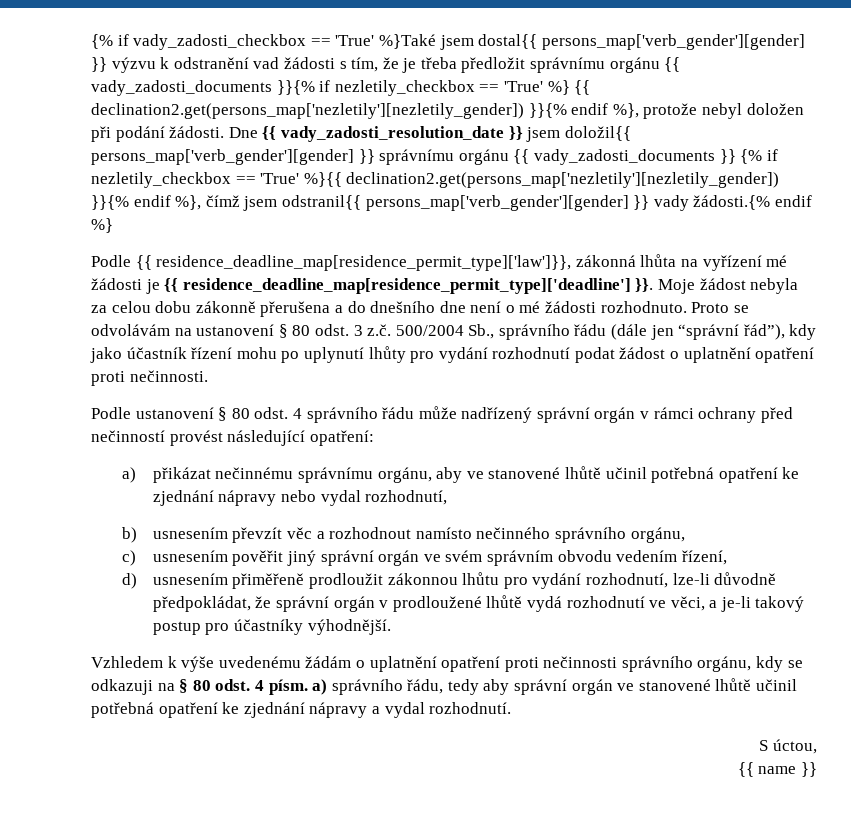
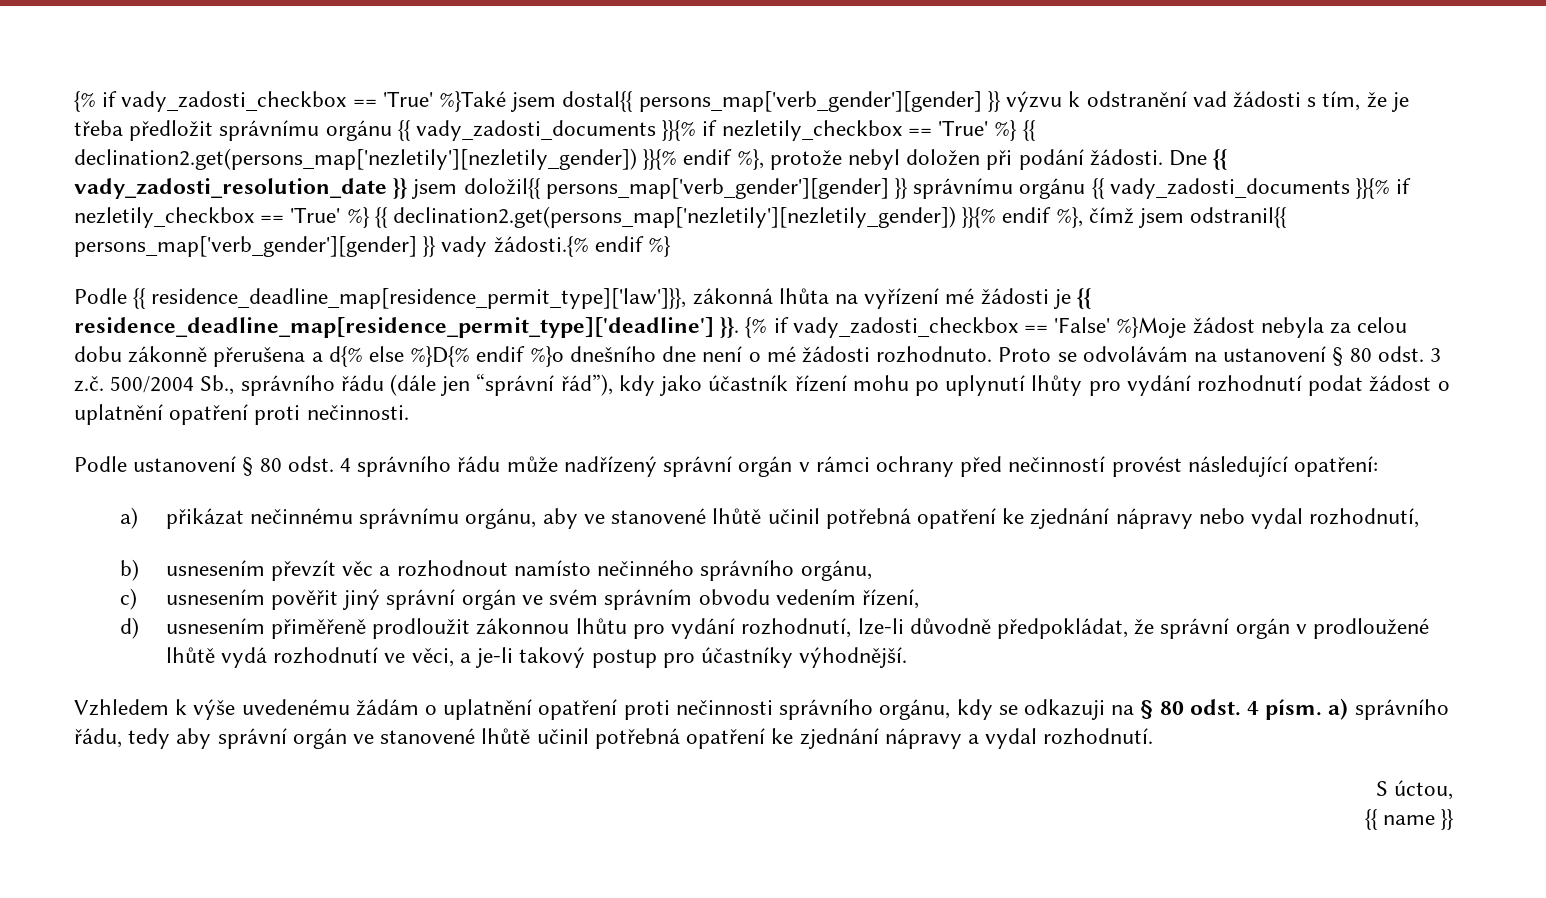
- Dne {{ vady_zadosti_resolution_date }} jsem doložil{{ persons_map['verb_gender'][gender] }} správnímu orgánu {{ vady_zadosti_documents }} {% if nezletily_checkbox == 'True' %}{{ declination2.get(persons_map['nezletily'][nezletily_gender]) }}{% endif %}, čímž jsem odstranil{{ persons_map['verb_gender'][gender] }} vady žádosti.{% endif %}
+ Dne {{ vady_zadosti_resolution_date }} jsem doložil{{ persons_map['verb_gender'][gender] }} správnímu orgánu {{ vady_zadosti_documents }}{% if nezletily_checkbox == 'True' %} {{ declination2.get(persons_map['nezletily'][nezletily_gender]) }}{% endif %}, čímž jsem odstranil{{ persons_map['verb_gender'][gender] }} vady žádosti.{% endif %}
- Moje žádost nebyla za celou dobu zákonně přerušena a do dnešního dne není o mé žádosti rozhodnuto.
+ {% if vady_zadosti_checkbox == 'False' %}Moje žádost nebyla za celou dobu zákonně přerušena a d{% else %}D{% endif %}o dnešního dne není o mé žádosti rozhodnuto.

